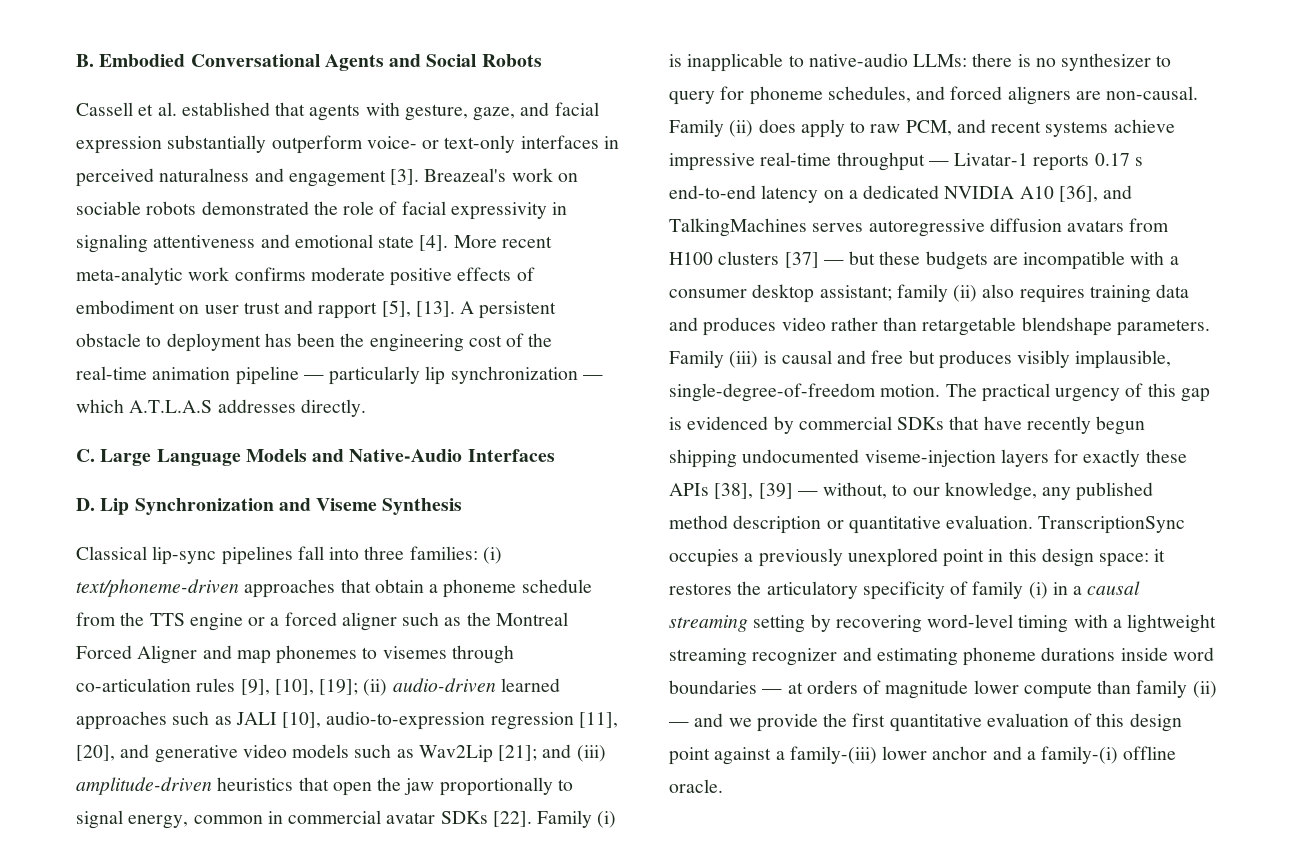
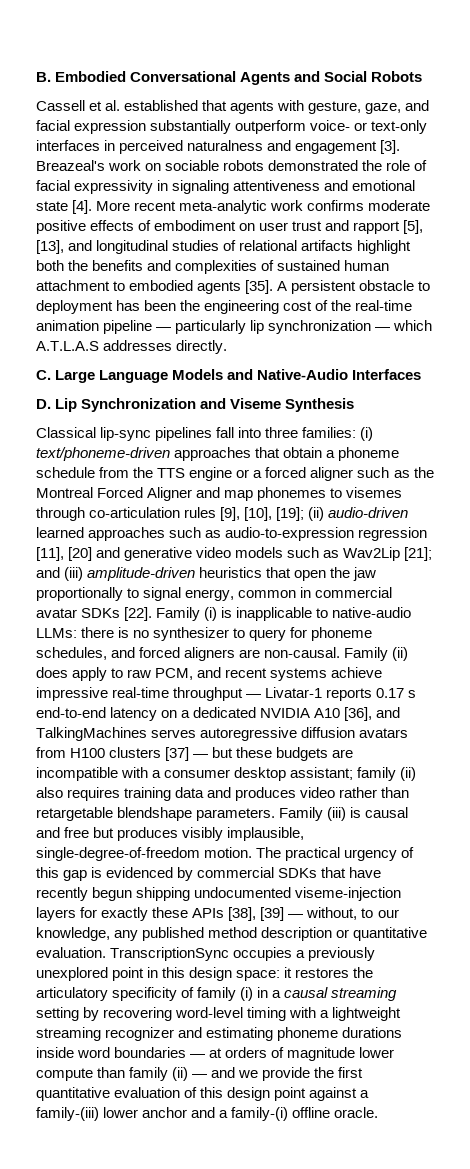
- More recent meta-analytic work confirms moderate positive effects of embodiment on user trust and rapport [5], [13].
+ More recent meta-analytic work confirms moderate positive effects of embodiment on user trust and rapport [5], [13], and longitudinal studies of relational artifacts highlight both the benefits and complexities of sustained human attachment to embodied agents [35].
- (ii) audio-driven learned approaches such as JALI [10], audio-to-expression regression [11], [20], and generative video models such as Wav2Lip [21];
+ (ii) audio-driven learned approaches such as audio-to-expression regression [11], [20] and generative video models such as Wav2Lip [21];

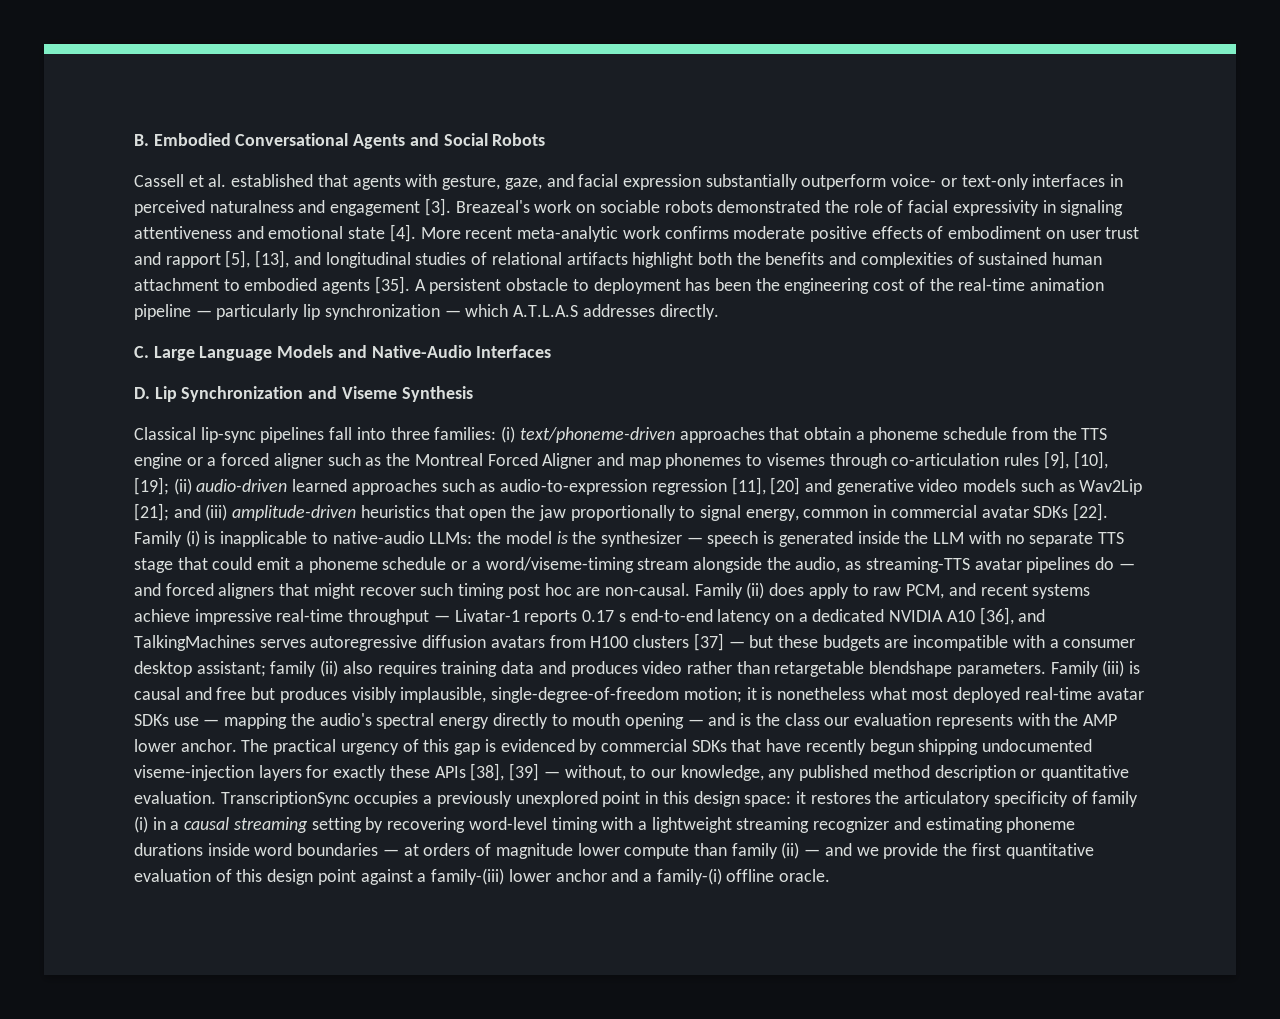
- Family (i) is inapplicable to native-audio LLMs: there is no synthesizer to query for phoneme schedules, and forced aligners are non-causal.
+ Family (i) is inapplicable to native-audio LLMs: the model is the synthesizer — speech is generated inside the LLM with no separate TTS stage that could emit a phoneme schedule or a word/viseme-timing stream alongside the audio, as streaming-TTS avatar pipelines do — and forced aligners that might recover such timing post hoc are non-causal.
- Family (iii) is causal and free but produces visibly implausible, single-degree-of-freedom motion.
+ Family (iii) is causal and free but produces visibly implausible, single-degree-of-freedom motion; it is nonetheless what most deployed real-time avatar SDKs use — mapping the audio's spectral energy directly to mouth opening — and is the class our evaluation represents with the AMP lower anchor.

